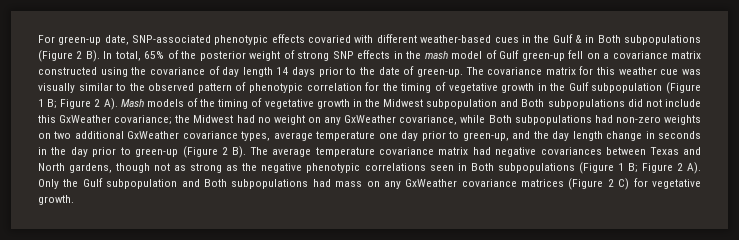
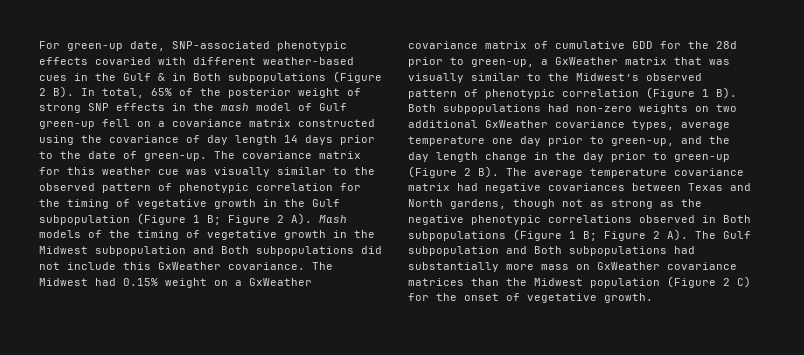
- Figure 2 A). Mash models of the timing of vegetative growth in the Midwest subpopulation and Both subpopulations did not include this GxWeather covariance; the Midwest had no weight on any GxWeather covariance, while Both subpopulations had non-zero weights on two additional GxWeather covariance types, average temperature one day prior to green-up, and the day length change in seconds in the day prior to green-up (Figure 2 B). The average temperature covariance matrix had negative covariances between Texas and North gardens, though not as strong as the negative phenotypic correlations seen in Both subpopulations (Figure 1 B;
+ Figure 2 A). Mash models of the timing of vegetative growth in the Midwest subpopulation and Both subpopulations did not include this GxWeather covariance. The Midwest had 0.15% weight on a GxWeather covariance matrix of cumulative GDD for the 28d prior to green-up, a GxWeather matrix that was visually similar to the Midwest’s observed pattern of phenotypic correlation (Figure 1 B). Both subpopulations had non-zero weights on two additional GxWeather covariance types, average temperature one day prior to green-up, and the day length change in the day prior to green-up (Figure 2 B). The average temperature covariance matrix had negative covariances between Texas and North gardens, though not as strong as the negative phenotypic correlations observed in Both subpopulations (Figure 1 B;
- Figure 2 A). Only the Gulf subpopulation and Both subpopulations had mass on any GxWeather covariance matrices (Figure 2 C) for vegetative growth.
+ Figure 2 A). The Gulf subpopulation and Both subpopulations had substantially more mass on GxWeather covariance matrices than the Midwest population (Figure 2 C) for the onset of vegetative growth.

